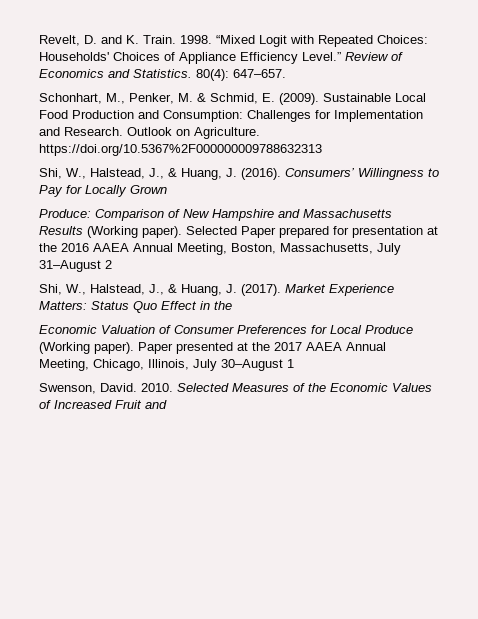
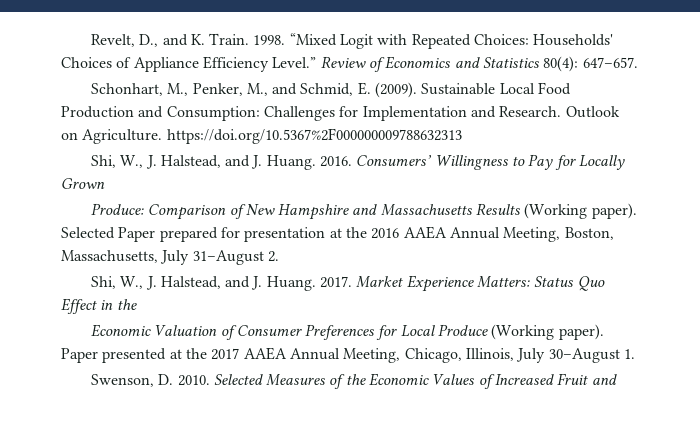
- Revelt, D. and K. Train.
+ Revelt, D., and K. Train.
- Review of Economics and Statistics. 80(4): 647–657.
+ Review of Economics and Statistics 80(4): 647–657.
- Schonhart, M., Penker, M. & Schmid, E. (2009).
+ Schonhart, M., Penker, M., and Schmid, E. (2009).
- Shi, W., Halstead, J., & Huang, J. (2016).
+ Shi, W., J. Halstead, and J. Huang. 2016.
- Selected Paper prepared for presentation at the 2016 AAEA Annual Meeting, Boston, Massachusetts, July 31–August 2
- Shi, W., Halstead, J., & Huang, J. (2017).
+ Selected Paper prepared for presentation at the 2016 AAEA Annual Meeting, Boston, Massachusetts, July 31–August 2.
+ Shi, W., J. Halstead, and J. Huang. 2017.
- Paper presented at the 2017 AAEA Annual Meeting, Chicago, Illinois, July 30–August 1
+ Paper presented at the 2017 AAEA Annual Meeting, Chicago, Illinois, July 30–August 1.
- Swenson, David. 2010.
+ Swenson, D. 2010.

